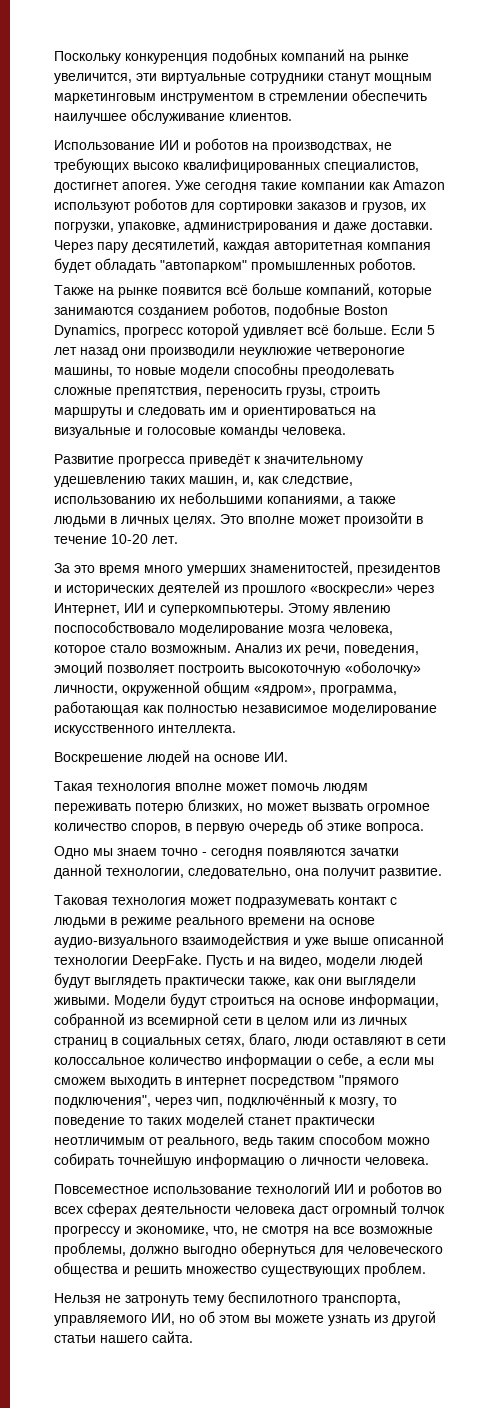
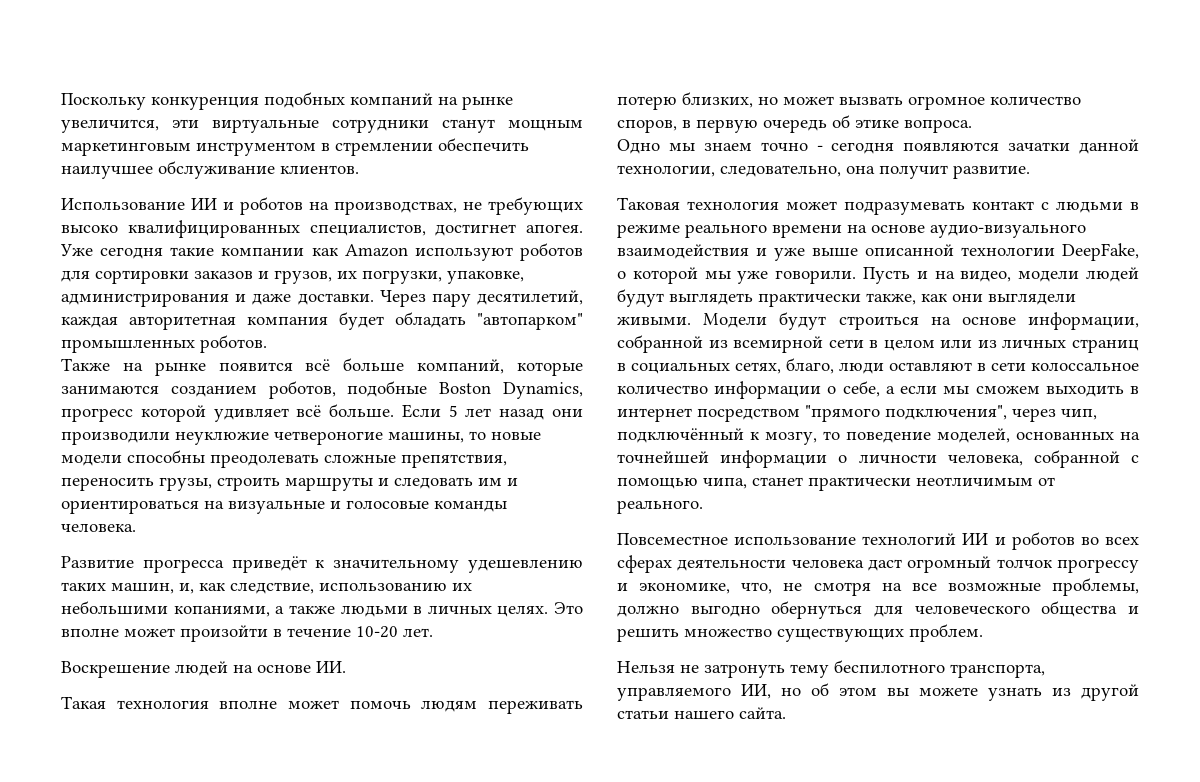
- За это время много умерших знаменитостей, президентов и исторических деятелей из прошлого «воскресли» через Интернет, ИИ и суперкомпьютеры. Этому явлению поспособствовало моделирование мозга человека, которое стало возможным. Анализ их речи, поведения, эмоций позволяет построить высокоточную «оболочку» личности, окруженной общим «ядром», программа, работающая как полностью независимое моделирование искусственного интеллекта.
- Таковая технология может подразумевать контакт с людьми в режиме реального времени на основе аудио-визуального взаимодействия и уже выше описанной технологии DeepFake.
+ Таковая технология может подразумевать контакт с людьми в режиме реального времени на основе аудио-визуального взаимодействия и уже выше описанной технологии DeepFake, о которой мы уже говорили.
- Модели будут строиться на основе информации, собранной из всемирной сети в целом или из личных страниц в социальных сетях, благо, люди оставляют в сети колоссальное количество информации о себе, а если мы сможем выходить в интернет посредством "прямого подключения", через чип, подключённый к мозгу, то поведение то таких моделей станет практически неотличимым от реального, ведь таким способом можно собирать точнейшую информацию о личности человека.
+ Модели будут строиться на основе информации, собранной из всемирной сети в целом или из личных страниц в социальных сетях, благо, люди оставляют в сети колоссальное количество информации о себе, а если мы сможем выходить в интернет посредством "прямого подключения", через чип, подключённый к мозгу, то поведение моделей, основанных на точнейшей информации о личности человека, собранной с помощью чипа, станет практически неотличимым от реального.

